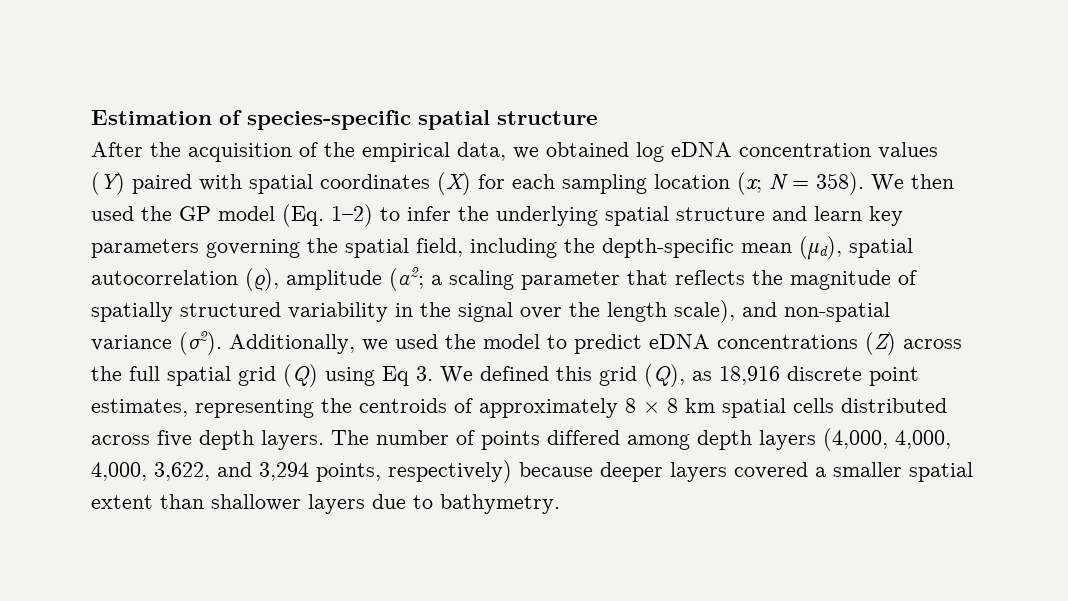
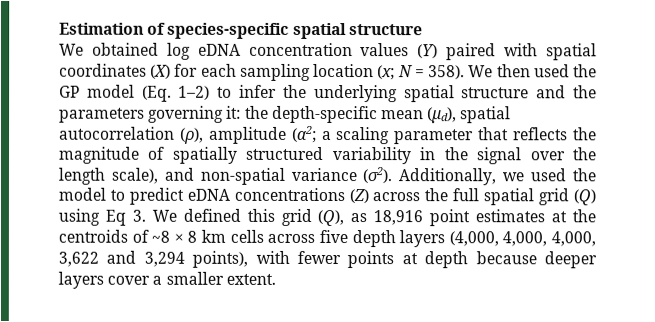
- After the acquisition of the empirical data, we obtained log eDNA concentration values (Y) paired with spatial coordinates (X) for each sampling location (x; N = 358).
+ We obtained log eDNA concentration values (Y) paired with spatial coordinates (X) for each sampling location (x; N = 358).
- We then used the GP model (Eq. 1–2) to infer the underlying spatial structure and learn key parameters governing the spatial field, including the depth-specific mean (μd), spatial autocorrelation (ρ), amplitude (α2; a scaling parameter that reflects the magnitude of spatially structured variability in the signal over the length scale), and non-spatial variance (σ2).
+ We then used the GP model (Eq. 1–2) to infer the underlying spatial structure and the parameters governing it: the depth-specific mean (μd), spatial autocorrelation (ρ), amplitude (α2; a scaling parameter that reflects the magnitude of spatially structured variability in the signal over the length scale), and non-spatial variance (σ2).
- Additionally, we used the model to predict eDNA concentrations (Z) across the full spatial grid (Q) using Eq 3. We defined this grid (Q), as 18,916 discrete point estimates, representing the centroids of approximately 8 × 8 km spatial cells distributed across five depth layers. The number of points differed among depth layers (4,000, 4,000, 4,000, 3,622, and 3,294 points, respectively) because deeper layers covered a smaller spatial extent than shallower layers due to bathymetry.
+ Additionally, we used the model to predict eDNA concentrations (Z) across the full spatial grid (Q) using Eq 3. We defined this grid (Q), as 18,916 point estimates at the centroids of ~8 × 8 km cells across five depth layers (4,000, 4,000, 4,000, 3,622 and 3,294 points), with fewer points at depth because deeper layers cover a smaller extent.

